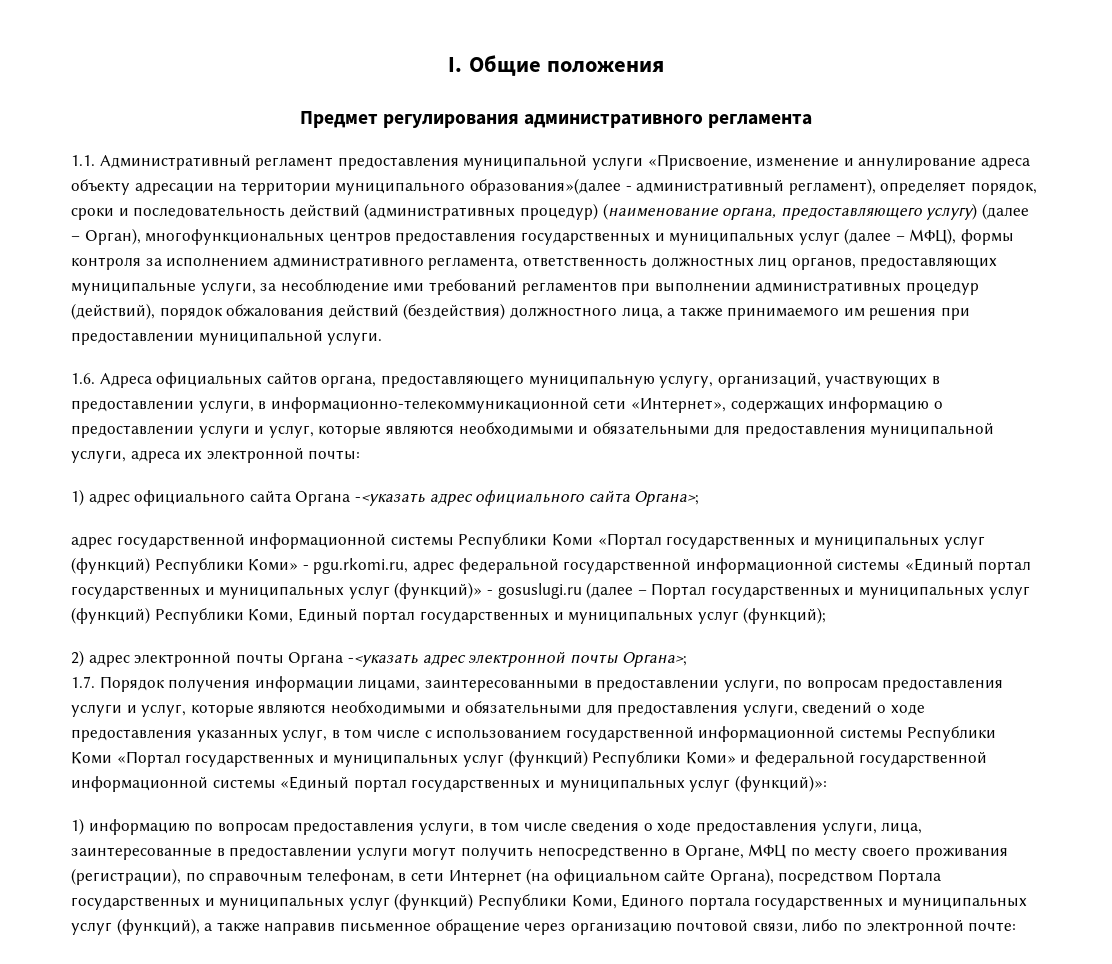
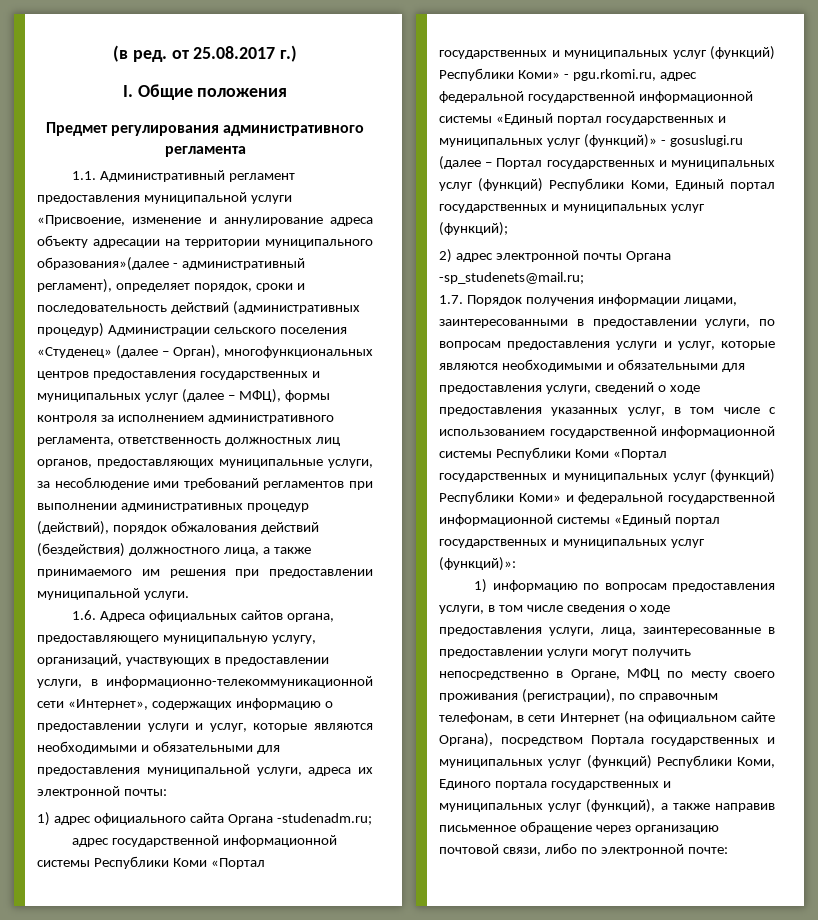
+ (в ред. от 25.08.2017 г.)
- 1.1. Административный регламент предоставления муниципальной услуги «Присвоение, изменение и аннулирование адреса объекту адресации на территории муниципального образования»(далее - административный регламент), определяет порядок, сроки и последовательность действий (административных процедур) (наименование органа, предоставляющего услугу) (далее – Орган), многофункциональных центров предоставления государственных и муниципальных услуг (далее – МФЦ), формы контроля за исполнением административного регламента, ответственность должностных лиц органов, предоставляющих муниципальные услуги, за несоблюдение ими требований регламентов при выполнении административных процедур (действий), порядок обжалования действий (бездействия) должностного лица, а также принимаемого им решения при предоставлении муниципальной услуги.
+ 1.1. Административный регламент предоставления муниципальной услуги «Присвоение, изменение и аннулирование адреса объекту адресации на территории муниципального образования»(далее - административный регламент), определяет порядок, сроки и последовательность действий (административных процедур) Администрации сельского поселения «Студенец» (далее – Орган), многофункциональных центров предоставления государственных и муниципальных услуг (далее – МФЦ), формы контроля за исполнением административного регламента, ответственность должностных лиц органов, предоставляющих муниципальные услуги, за несоблюдение ими требований регламентов при выполнении административных процедур (действий), порядок обжалования действий (бездействия) должностного лица, а также принимаемого им решения при предоставлении муниципальной услуги.
- 1) адрес официального сайта Органа -<указать адрес официального сайта Органа>;
+ 1) адрес официального сайта Органа -studenadm.ru;
- 2) адрес электронной почты Органа -<указать адрес электронной почты Органа>;
+ 2) адрес электронной почты Органа -sp_studenets@mail.ru;

